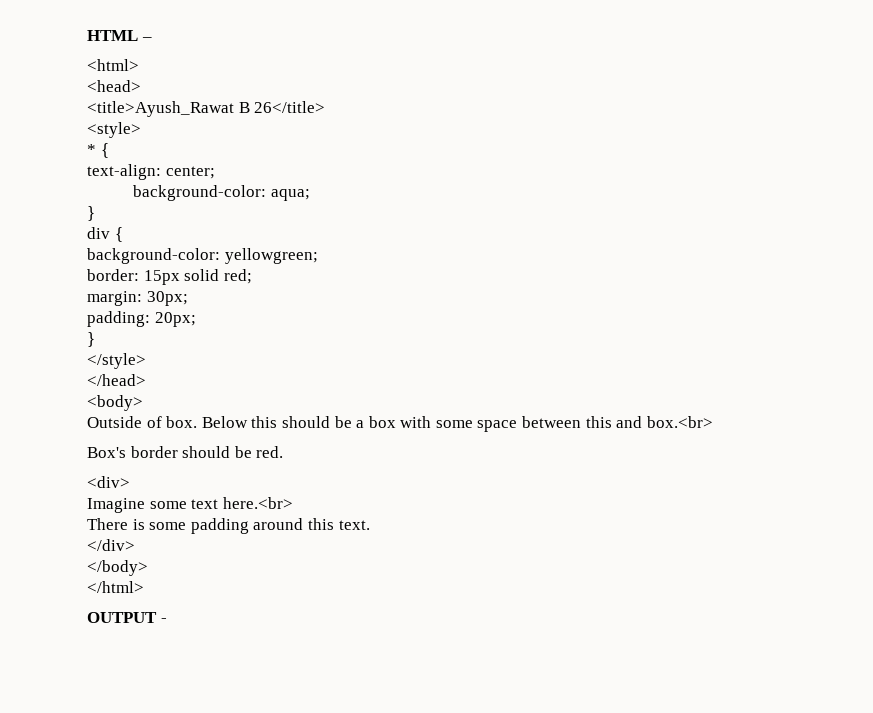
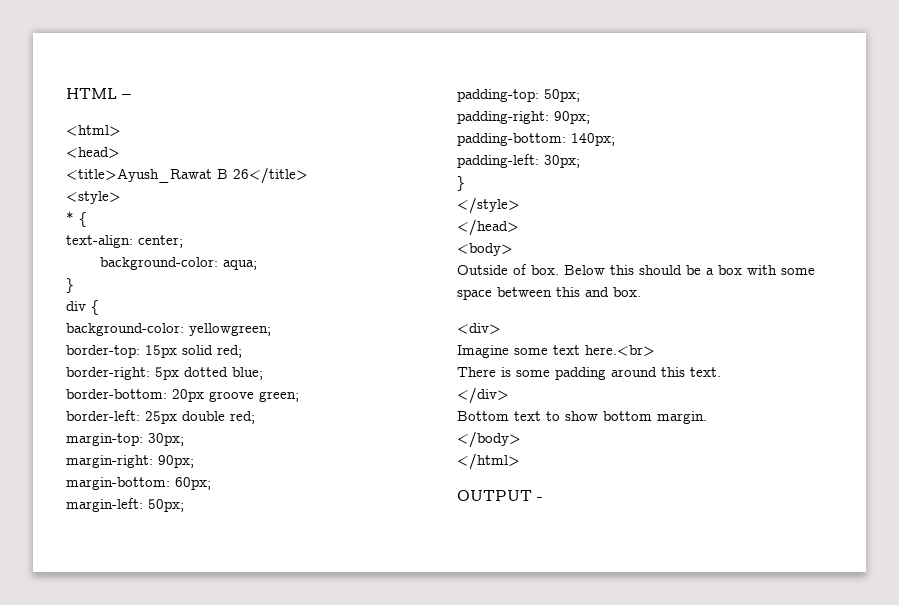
- border: 15px solid red;
+ border-top: 15px solid red;
- margin: 30px;
- padding: 20px;
+ border-right: 5px dotted blue;
+ border-bottom: 20px groove green;
+ border-left: 25px double red;
+ margin-top: 30px;
+ margin-right: 90px;
+ margin-bottom: 60px;
+ margin-left: 50px;
+ padding-top: 50px;
+ padding-right: 90px;
+ padding-bottom: 140px;
+ padding-left: 30px;
- Below this should be a box with some space between this and box.<br>
- Box's border should be red.
+ Below this should be a box with some space between this and box.
+ Bottom text to show bottom margin.

